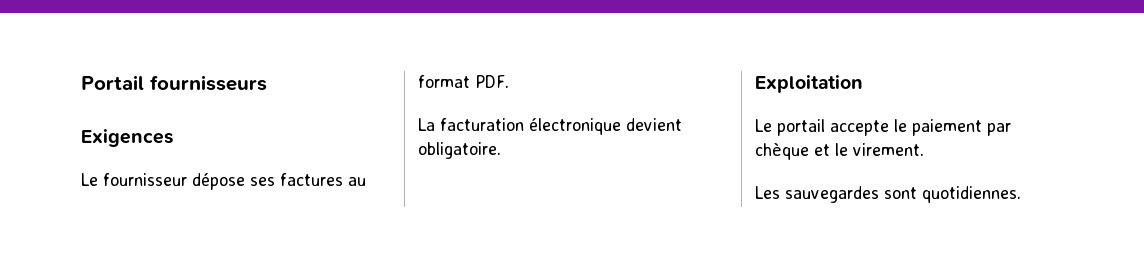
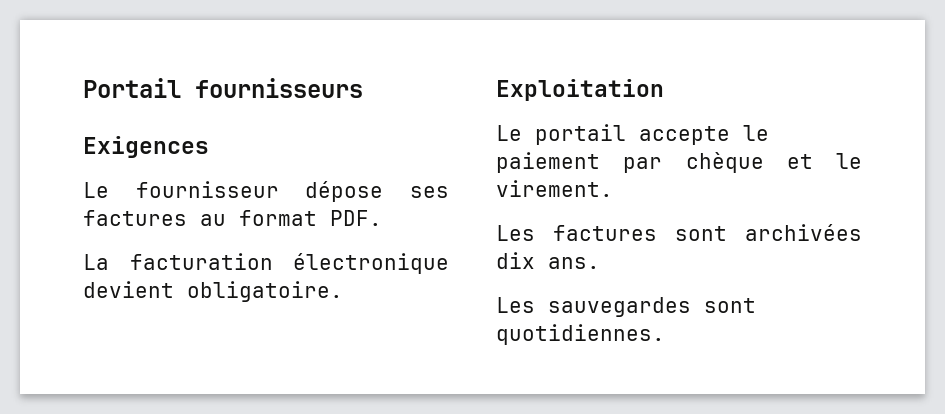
+ Les factures sont archivées dix ans.

